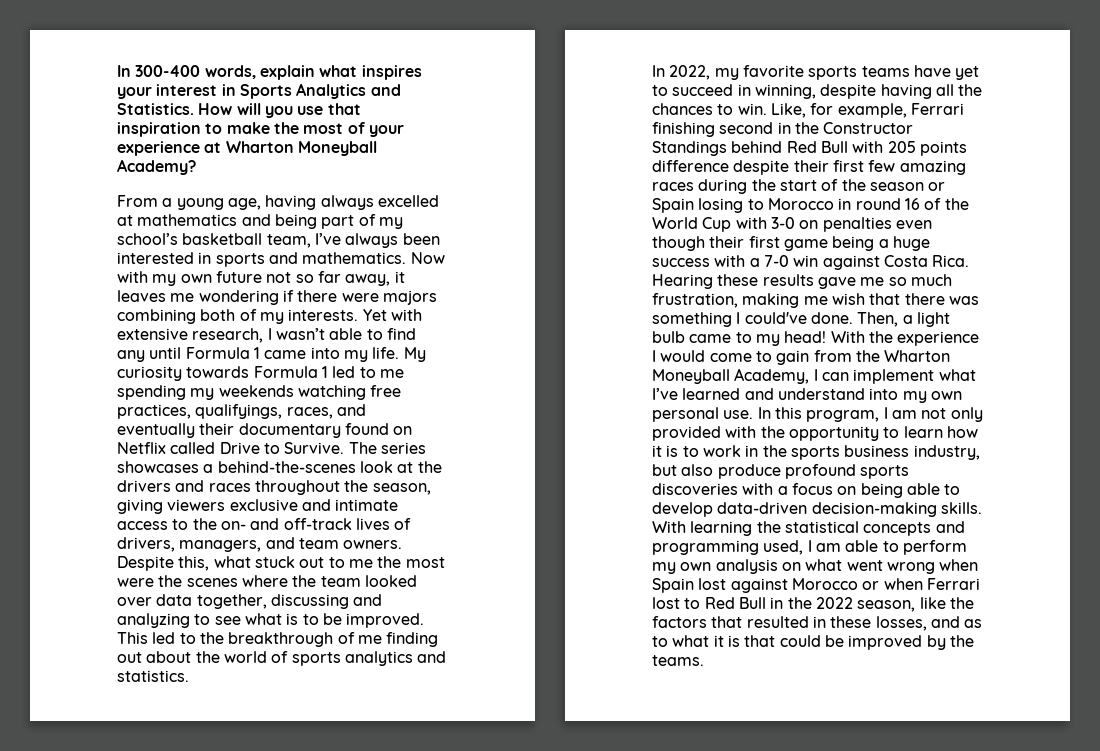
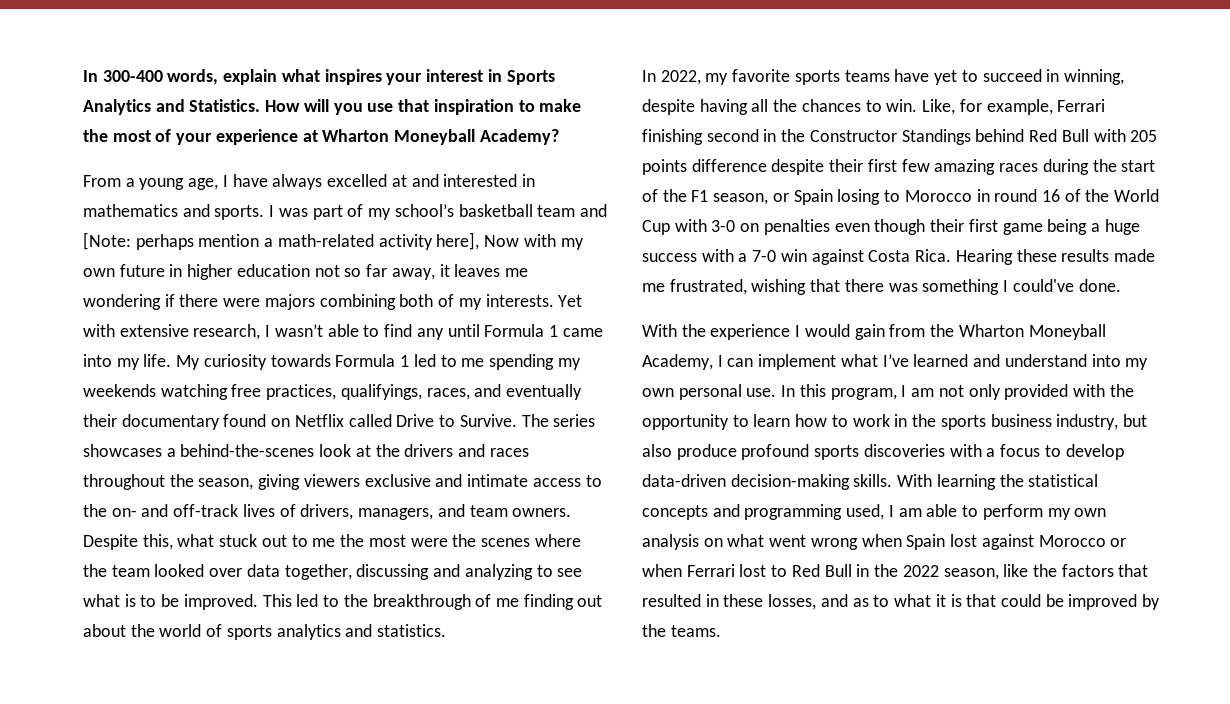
- From a young age, having always excelled at mathematics and being part of my school’s basketball team, I’ve always been interested in sports and mathematics. Now with my own future not so far away, it leaves me wondering if there were majors combining both of my interests.
+ From a young age, I have always excelled at and interested in mathematics and sports. I was part of my school’s basketball team and [Note: perhaps mention a math-related activity here], Now with my own future in higher education not so far away, it leaves me wondering if there were majors combining both of my interests.
- Like, for example, Ferrari finishing second in the Constructor Standings behind Red Bull with 205 points difference despite their first few amazing races during the start of the season or Spain losing to Morocco in round 16 of the World Cup with 3-0 on penalties even though their first game being a huge success with a 7-0 win against Costa Rica.
+ Like, for example, Ferrari finishing second in the Constructor Standings behind Red Bull with 205 points difference despite their first few amazing races during the start of the F1 season, or Spain losing to Morocco in round 16 of the World Cup with 3-0 on penalties even though their first game being a huge success with a 7-0 win against Costa Rica.
- Hearing these results gave me so much frustration, making me wish that there was something I could've done. Then, a light bulb came to my head! With the experience I would come to gain from the Wharton Moneyball Academy, I can implement what I’ve learned and understand into my own personal use.
+ Hearing these results made me frustrated, wishing that there was something I could've done.
+ With the experience I would gain from the Wharton Moneyball Academy, I can implement what I’ve learned and understand into my own personal use.
- In this program, I am not only provided with the opportunity to learn how it is to work in the sports business industry, but also produce profound sports discoveries with a focus on being able to develop data-driven decision-making skills.
+ In this program, I am not only provided with the opportunity to learn how to work in the sports business industry, but also produce profound sports discoveries with a focus to develop data-driven decision-making skills.

